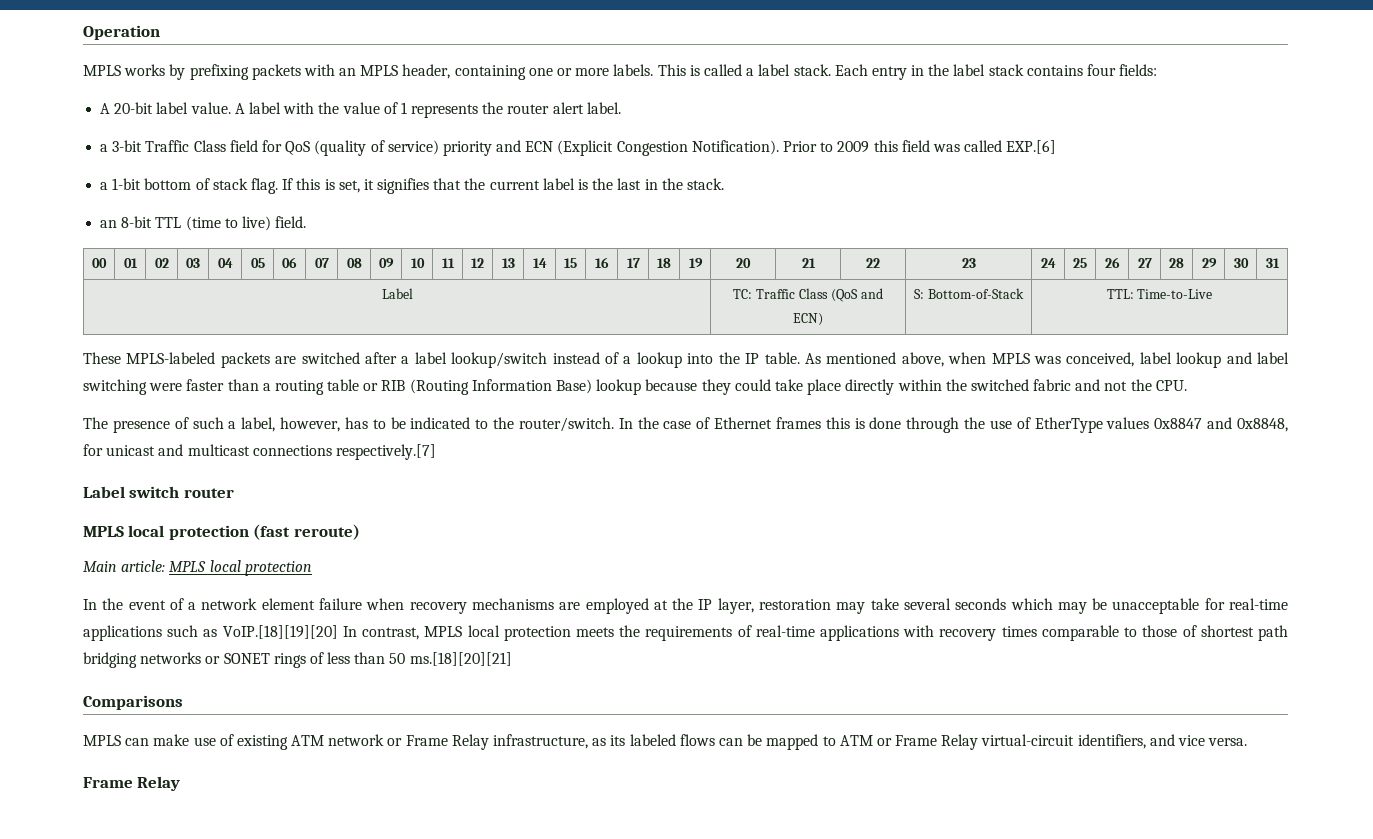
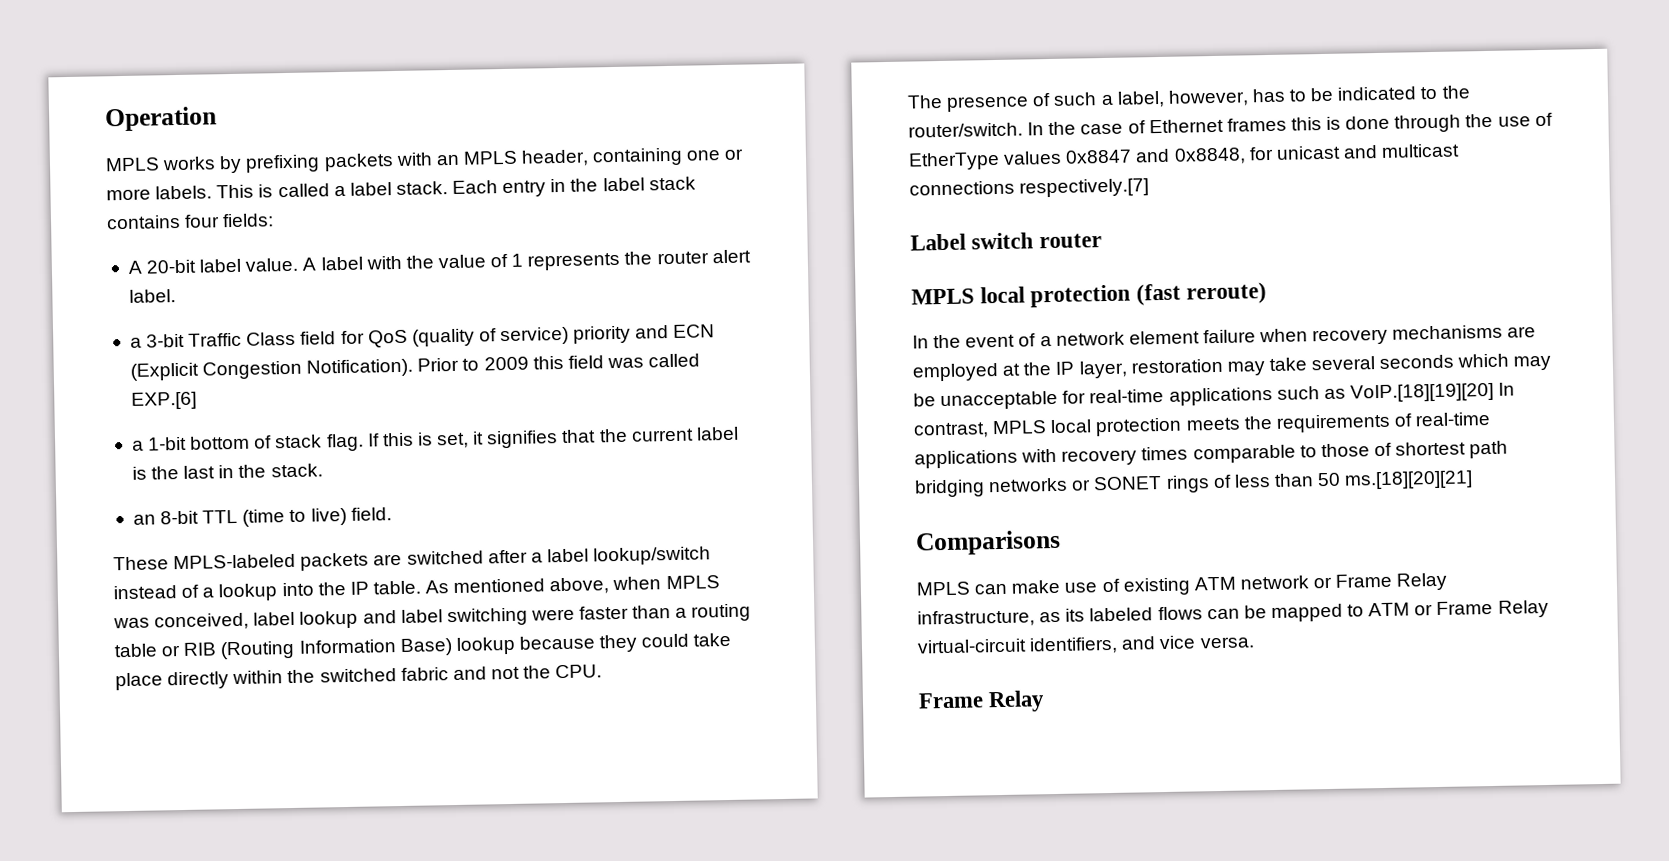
- 00 | 01 | 02 | 03 | 04 | 05 | 06 | 07 | 08 | 09 | 10 | 11 | 12 | 13 | 14 | 15 | 16 | 17 | 18 | 19 | 20 | 21 | 22 | 23 | 24 | 25 | 26 | 27 | 28 | 29 | 30 | 31
- Label | TC: Traffic Class (QoS and ECN) | S: Bottom-of-Stack | TTL: Time-to-Live
- Main article: MPLS local protection

